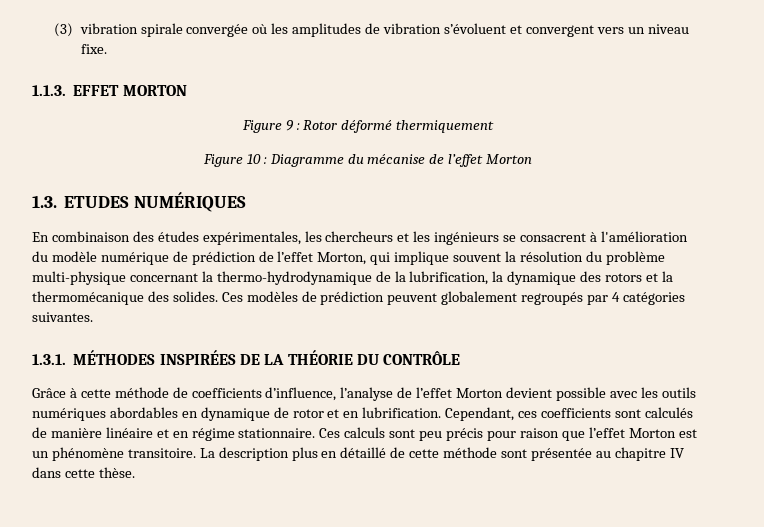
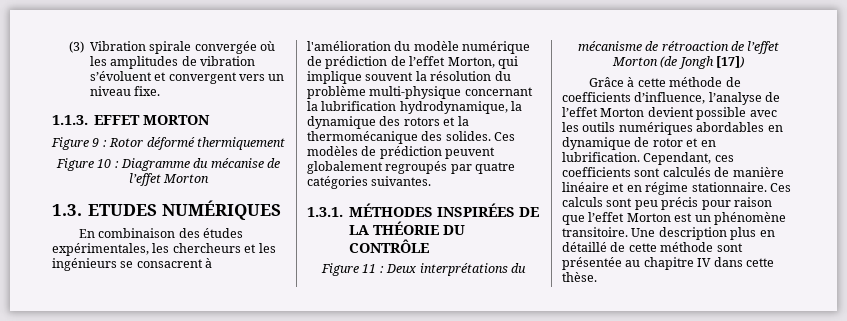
- (3) vibration spirale convergée où les amplitudes de vibration s’évoluent et convergent vers un niveau fixe.
+ (3) Vibration spirale convergée où les amplitudes de vibration s’évoluent et convergent vers un niveau fixe.
- En combinaison des études expérimentales, les chercheurs et les ingénieurs se consacrent à l'amélioration du modèle numérique de prédiction de l’effet Morton, qui implique souvent la résolution du problème multi-physique concernant la thermo-hydrodynamique de la lubrification, la dynamique des rotors et la thermomécanique des solides.
+ En combinaison des études expérimentales, les chercheurs et les ingénieurs se consacrent à l'amélioration du modèle numérique de prédiction de l’effet Morton, qui implique souvent la résolution du problème multi-physique concernant la lubrification hydrodynamique, la dynamique des rotors et la thermomécanique des solides.
- Ces modèles de prédiction peuvent globalement regroupés par 4 catégories suivantes.
+ Ces modèles de prédiction peuvent globalement regroupés par quatre catégories suivantes.
+ Figure 11 : Deux interprétations du mécanisme de rétroaction de l’effet Morton (de Jongh [17])
- La description plus en détaillé de cette méthode sont présentée au chapitre IV dans cette thèse.
+ Une description plus en détaillé de cette méthode sont présentée au chapitre IV dans cette thèse.

